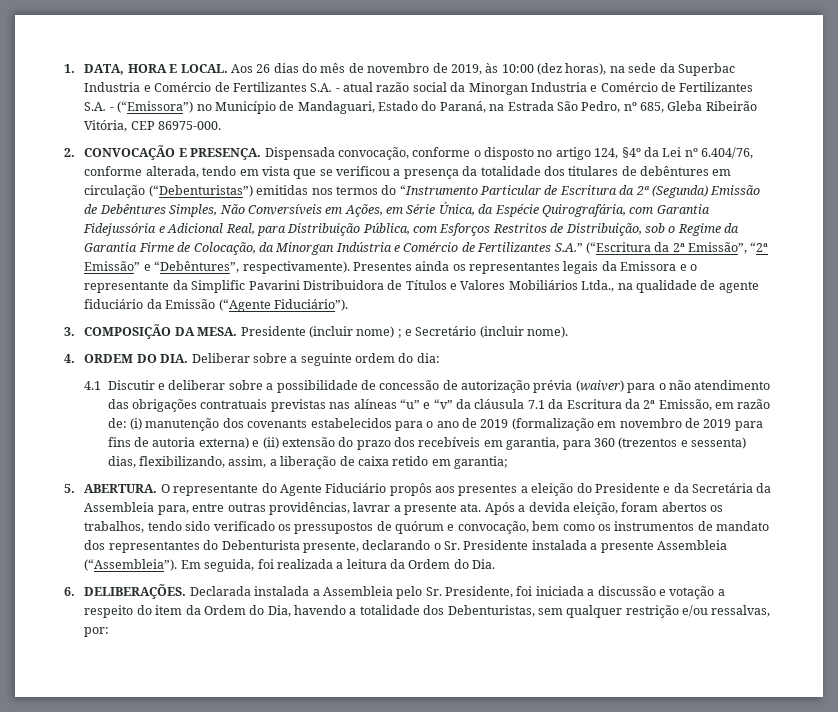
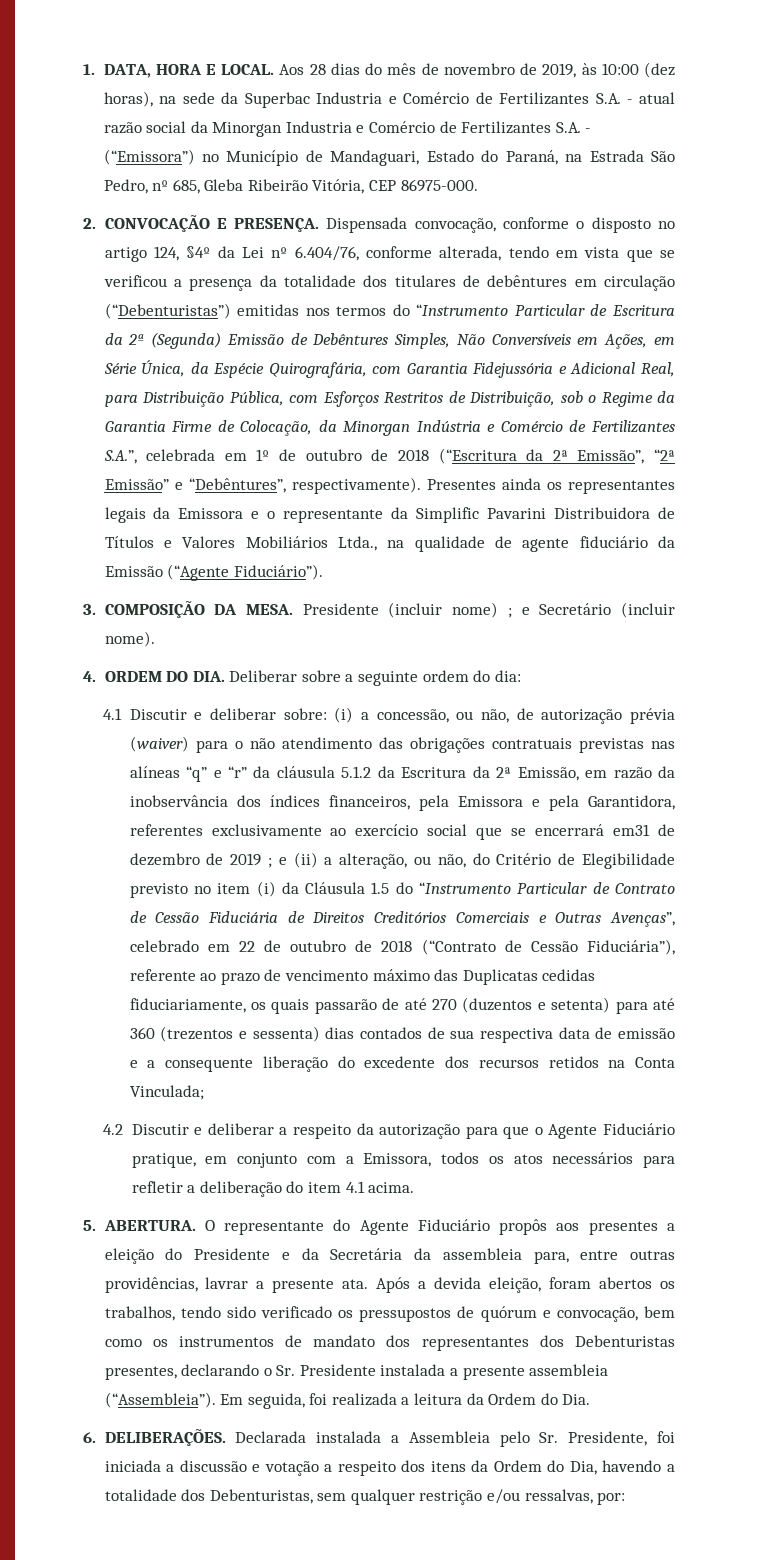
- Aos 26 dias do mês de novembro de 2019, às 10:00 (dez horas), na sede da Superbac Industria e Comércio de Fertilizantes S.A. - atual razão social da Minorgan Industria e Comércio de Fertilizantes S.A. - (“Emissora”) no Município de Mandaguari, Estado do Paraná, na Estrada São Pedro, nº 685, Gleba Ribeirão Vitória, CEP 86975-000.
+ Aos 28 dias do mês de novembro de 2019, às 10:00 (dez horas), na sede da Superbac Industria e Comércio de Fertilizantes S.A. - atual razão social da Minorgan Industria e Comércio de Fertilizantes S.A. - (“Emissora”) no Município de Mandaguari, Estado do Paraná, na Estrada São Pedro, nº 685, Gleba Ribeirão Vitória, CEP 86975-000.
- Dispensada convocação, conforme o disposto no artigo 124, §4º da Lei nº 6.404/76, conforme alterada, tendo em vista que se verificou a presença da totalidade dos titulares de debêntures em circulação (“Debenturistas”) emitidas nos termos do “Instrumento Particular de Escritura da 2ª (Segunda) Emissão de Debêntures Simples, Não Conversíveis em Ações, em Série Única, da Espécie Quirografária, com Garantia Fidejussória e Adicional Real, para Distribuição Pública, com Esforços Restritos de Distribuição, sob o Regime da Garantia Firme de Colocação, da Minorgan Indústria e Comércio de Fertilizantes S.A.” (“Escritura da 2ª Emissão”, “2ª Emissão” e “Debêntures”, respectivamente).
+ Dispensada convocação, conforme o disposto no artigo 124, §4º da Lei nº 6.404/76, conforme alterada, tendo em vista que se verificou a presença da totalidade dos titulares de debêntures em circulação (“Debenturistas”) emitidas nos termos do “Instrumento Particular de Escritura da 2ª (Segunda) Emissão de Debêntures Simples, Não Conversíveis em Ações, em Série Única, da Espécie Quirografária, com Garantia Fidejussória e Adicional Real, para Distribuição Pública, com Esforços Restritos de Distribuição, sob o Regime da Garantia Firme de Colocação, da Minorgan Indústria e Comércio de Fertilizantes S.A.”, celebrada em 1º de outubro de 2018 (“Escritura da 2ª Emissão”, “2ª Emissão” e “Debêntures”, respectivamente).
- 4.1 Discutir e deliberar sobre a possibilidade de concessão de autorização prévia (waiver) para o não atendimento das obrigações contratuais previstas nas alíneas “u” e “v” da cláusula 7.1 da Escritura da 2ª Emissão, em razão de: (i) manutenção dos covenants estabelecidos para o ano de 2019 (formalização em novembro de 2019 para fins de autoria externa) e (ii) extensão do prazo dos recebíveis em garantia, para 360 (trezentos e sessenta) dias, flexibilizando, assim, a liberação de caixa retido em garantia;
+ 4.1 Discutir e deliberar sobre: (i) a concessão, ou não, de autorização prévia (waiver) para o não atendimento das obrigações contratuais previstas nas alíneas “q” e “r” da cláusula 5.1.2 da Escritura da 2ª Emissão, em razão da inobservância dos índices financeiros, pela Emissora e pela Garantidora, referentes exclusivamente ao exercício social que se encerrará em31 de dezembro de 2019 ; e (ii) a alteração, ou não, do Critério de Elegibilidade previsto no item (i) da Cláusula 1.5 do “Instrumento Particular de Contrato de Cessão Fiduciária de Direitos Creditórios Comerciais e Outras Avenças”, celebrado em 22 de outubro de 2018 (“Contrato de Cessão Fiduciária”), referente ao prazo de vencimento máximo das Duplicatas cedidas fiduciariamente, os quais passarão de até 270 (duzentos e setenta) para até 360 (trezentos e sessenta) dias contados de sua respectiva data de emissão e a consequente liberação do excedente dos recursos retidos na Conta Vinculada;
+ 4.2 Discutir e deliberar a respeito da autorização para que o Agente Fiduciário pratique, em conjunto com a Emissora, todos os atos necessários para refletir a deliberação do item 4.1 acima.
- O representante do Agente Fiduciário propôs aos presentes a eleição do Presidente e da Secretária da Assembleia para, entre outras providências, lavrar a presente ata.
+ O representante do Agente Fiduciário propôs aos presentes a eleição do Presidente e da Secretária da assembleia para, entre outras providências, lavrar a presente ata.
- Após a devida eleição, foram abertos os trabalhos, tendo sido verificado os pressupostos de quórum e convocação, bem como os instrumentos de mandato dos representantes do Debenturista presente, declarando o Sr. Presidente instalada a presente Assembleia (“Assembleia”).
+ Após a devida eleição, foram abertos os trabalhos, tendo sido verificado os pressupostos de quórum e convocação, bem como os instrumentos de mandato dos representantes dos Debenturistas presentes, declarando o Sr. Presidente instalada a presente assembleia (“Assembleia”).
- Declarada instalada a Assembleia pelo Sr. Presidente, foi iniciada a discussão e votação a respeito do item da Ordem do Dia, havendo a totalidade dos Debenturistas, sem qualquer restrição e/ou ressalvas, por:
+ Declarada instalada a Assembleia pelo Sr. Presidente, foi iniciada a discussão e votação a respeito dos itens da Ordem do Dia, havendo a totalidade dos Debenturistas, sem qualquer restrição e/ou ressalvas, por:

